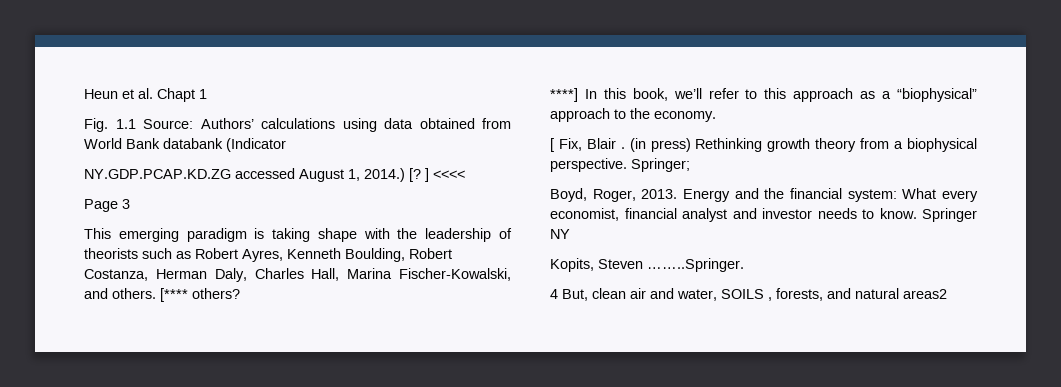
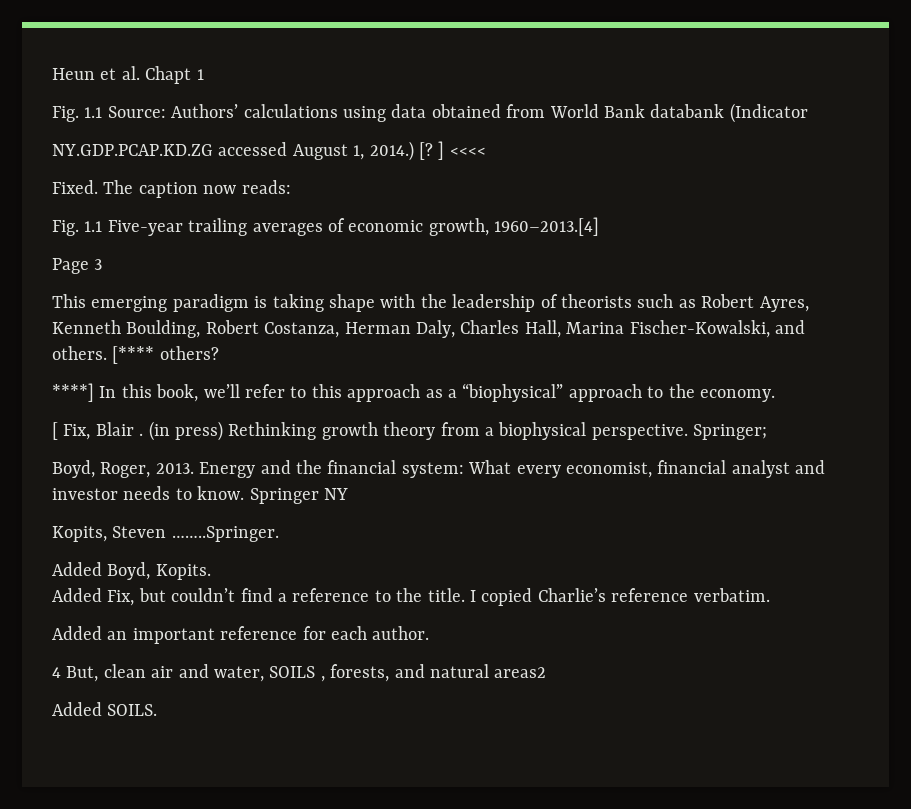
+ Fixed. The caption now reads:
+ Fig. 1.1 Five-year trailing averages of economic growth, 1960–2013.[4]
+ Added Boyd, Kopits.
+ Added Fix, but couldn’t find a reference to the title. I copied Charlie’s reference verbatim.
+ Added an important reference for each author.
+ Added SOILS.

